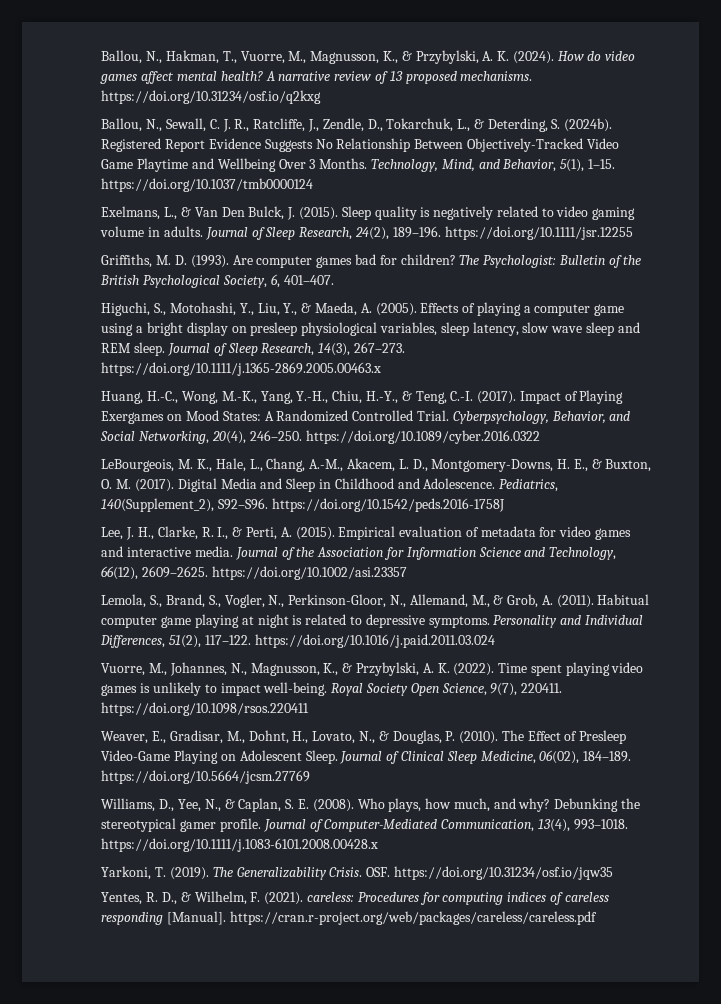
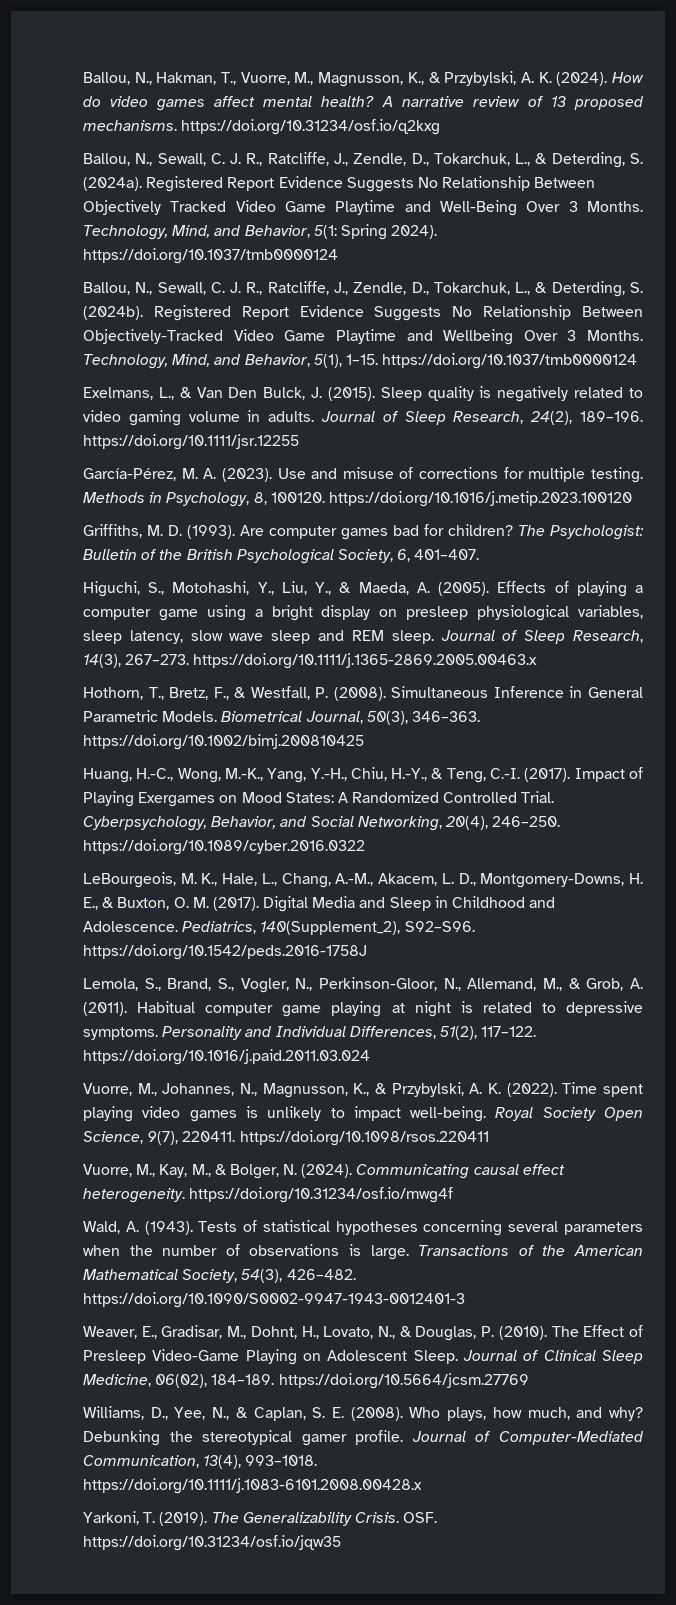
+ Ballou, N., Sewall, C. J. R., Ratcliffe, J., Zendle, D., Tokarchuk, L., & Deterding, S. (2024a). Registered Report Evidence Suggests No Relationship Between Objectively Tracked Video Game Playtime and Well-Being Over 3 Months. Technology, Mind, and Behavior, 5(1: Spring 2024). https://doi.org/10.1037/tmb0000124
+ García-Pérez, M. A. (2023). Use and misuse of corrections for multiple testing. Methods in Psychology, 8, 100120. https://doi.org/10.1016/j.metip.2023.100120
+ Hothorn, T., Bretz, F., & Westfall, P. (2008). Simultaneous Inference in General Parametric Models. Biometrical Journal, 50(3), 346–363. https://doi.org/10.1002/bimj.200810425
- Lee, J. H., Clarke, R. I., & Perti, A. (2015). Empirical evaluation of metadata for video games and interactive media. Journal of the Association for Information Science and Technology, 66(12), 2609–2625. https://doi.org/10.1002/asi.23357
+ Vuorre, M., Kay, M., & Bolger, N. (2024). Communicating causal effect heterogeneity. https://doi.org/10.31234/osf.io/mwg4f
+ Wald, A. (1943). Tests of statistical hypotheses concerning several parameters when the number of observations is large. Transactions of the American Mathematical Society, 54(3), 426–482. https://doi.org/10.1090/S0002-9947-1943-0012401-3
- Yentes, R. D., & Wilhelm, F. (2021). careless: Procedures for computing indices of careless responding [Manual]. https://cran.r-project.org/web/packages/careless/careless.pdf

